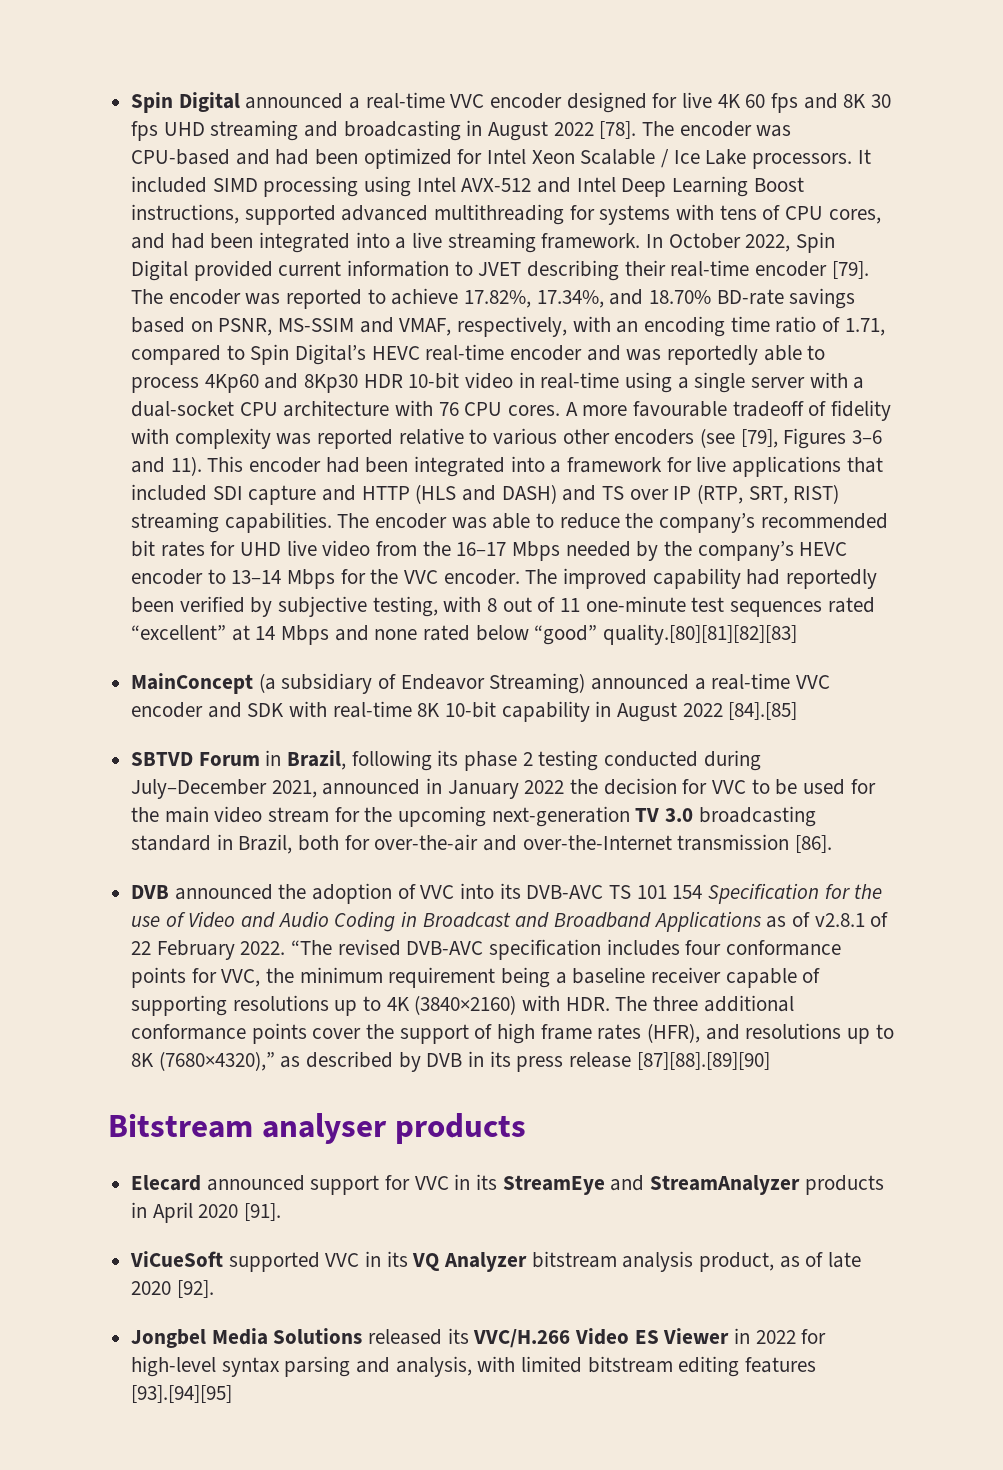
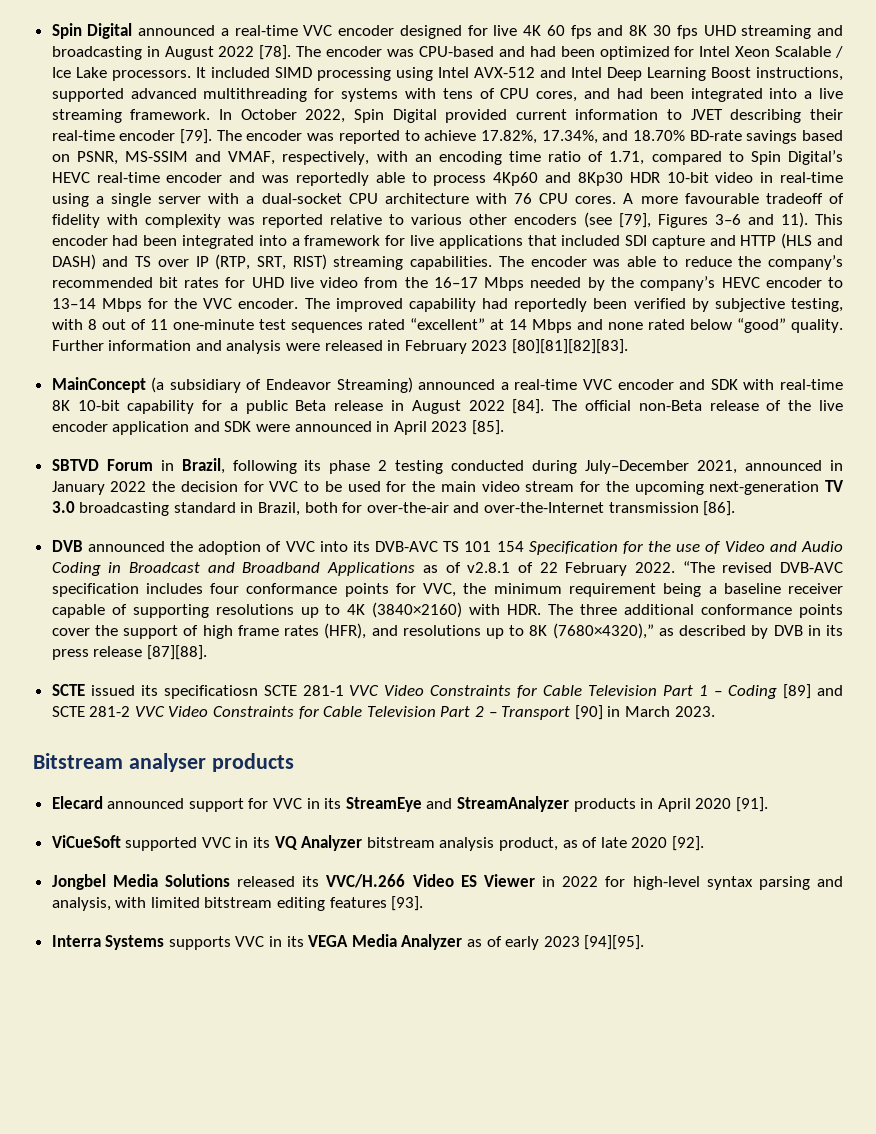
- The improved capability had reportedly been verified by subjective testing, with 8 out of 11 one-minute test sequences rated “excellent” at 14 Mbps and none rated below “good” quality.[80][81][82][83]
+ The improved capability had reportedly been verified by subjective testing, with 8 out of 11 one-minute test sequences rated “excellent” at 14 Mbps and none rated below “good” quality. Further information and analysis were released in February 2023 [80][81][82][83].
- MainConcept (a subsidiary of Endeavor Streaming) announced a real-time VVC encoder and SDK with real-time 8K 10-bit capability in August 2022 [84].[85]
+ MainConcept (a subsidiary of Endeavor Streaming) announced a real-time VVC encoder and SDK with real-time 8K 10-bit capability for a public Beta release in August 2022 [84]. The official non-Beta release of the live encoder application and SDK were announced in April 2023 [85].
- “The revised DVB-AVC specification includes four conformance points for VVC, the minimum requirement being a baseline receiver capable of supporting resolutions up to 4K (3840×2160) with HDR. The three additional conformance points cover the support of high frame rates (HFR), and resolutions up to 8K (7680×4320),” as described by DVB in its press release [87][88].[89][90]
+ “The revised DVB-AVC specification includes four conformance points for VVC, the minimum requirement being a baseline receiver capable of supporting resolutions up to 4K (3840×2160) with HDR. The three additional conformance points cover the support of high frame rates (HFR), and resolutions up to 8K (7680×4320),” as described by DVB in its press release [87][88].
+ SCTE issued its specificatiosn SCTE 281-1 VVC Video Constraints for Cable Television Part 1 – Coding [89] and SCTE 281-2 VVC Video Constraints for Cable Television Part 2 – Transport [90] in March 2023.
- Jongbel Media Solutions released its VVC/H.266 Video ES Viewer in 2022 for high-level syntax parsing and analysis, with limited bitstream editing features [93].[94][95]
+ Jongbel Media Solutions released its VVC/H.266 Video ES Viewer in 2022 for high-level syntax parsing and analysis, with limited bitstream editing features [93].
+ Interra Systems supports VVC in its VEGA Media Analyzer as of early 2023 [94][95].

